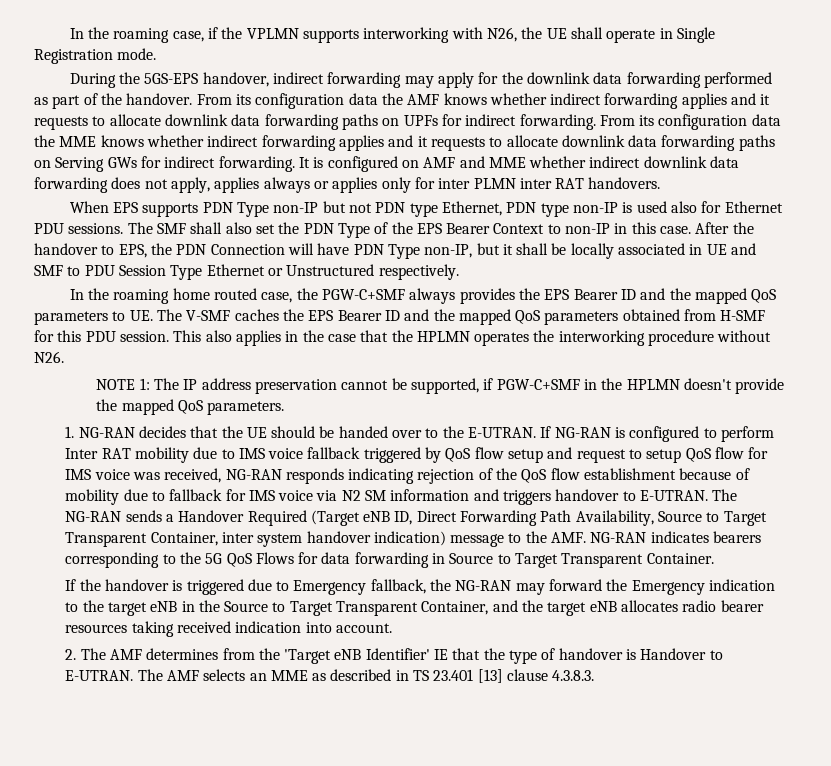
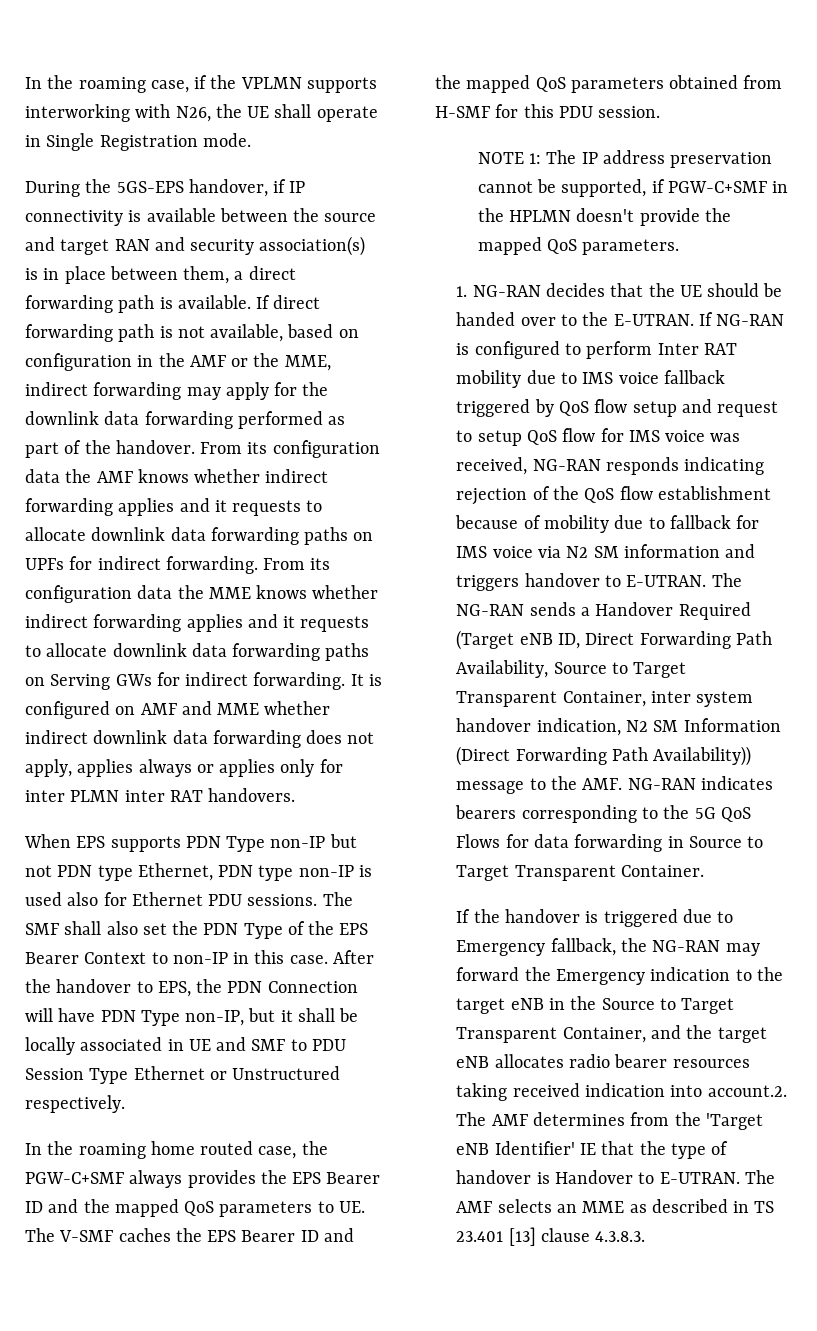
- During the 5GS-EPS handover, indirect forwarding may apply for the downlink data forwarding performed as part of the handover.
+ During the 5GS-EPS handover, if IP connectivity is available between the source and target RAN and security association(s) is in place between them, a direct forwarding path is available. If direct forwarding path is not available, based on configuration in the AMF or the MME, indirect forwarding may apply for the downlink data forwarding performed as part of the handover.
- This also applies in the case that the HPLMN operates the interworking procedure without N26.
- The NG-RAN sends a Handover Required (Target eNB ID, Direct Forwarding Path Availability, Source to Target Transparent Container, inter system handover indication) message to the AMF. NG-RAN indicates bearers corresponding to the 5G QoS Flows for data forwarding in Source to Target Transparent Container.
+ The NG-RAN sends a Handover Required (Target eNB ID, Direct Forwarding Path Availability, Source to Target Transparent Container, inter system handover indication, N2 SM Information (Direct Forwarding Path Availability)) message to the AMF. NG-RAN indicates bearers corresponding to the 5G QoS Flows for data forwarding in Source to Target Transparent Container.
- If the handover is triggered due to Emergency fallback, the NG-RAN may forward the Emergency indication to the target eNB in the Source to Target Transparent Container, and the target eNB allocates radio bearer resources taking received indication into account.
- 2. The AMF determines from the 'Target eNB Identifier' IE that the type of handover is Handover to E-UTRAN.
+ If the handover is triggered due to Emergency fallback, the NG-RAN may forward the Emergency indication to the target eNB in the Source to Target Transparent Container, and the target eNB allocates radio bearer resources taking received indication into account.2. The AMF determines from the 'Target eNB Identifier' IE that the type of handover is Handover to E-UTRAN.

